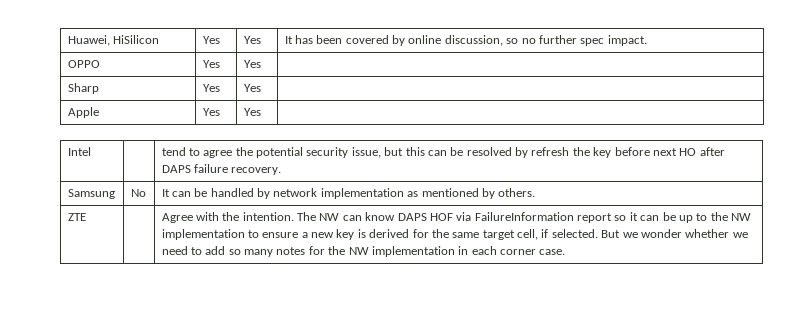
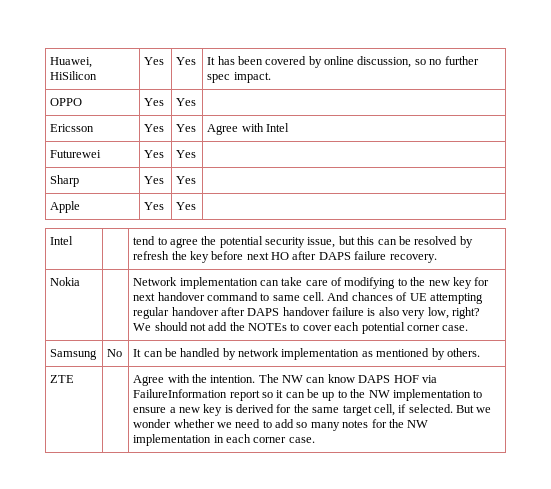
+ Ericsson | Yes | Yes | Agree with Intel
+ Futurewei | Yes | Yes |
+ Nokia | | Network implementation can take care of modifying to the new key for next handover command to same cell. And chances of UE attempting regular handover after DAPS handover failure is also very low, right? We should not add the NOTEs to cover each potential corner case.

